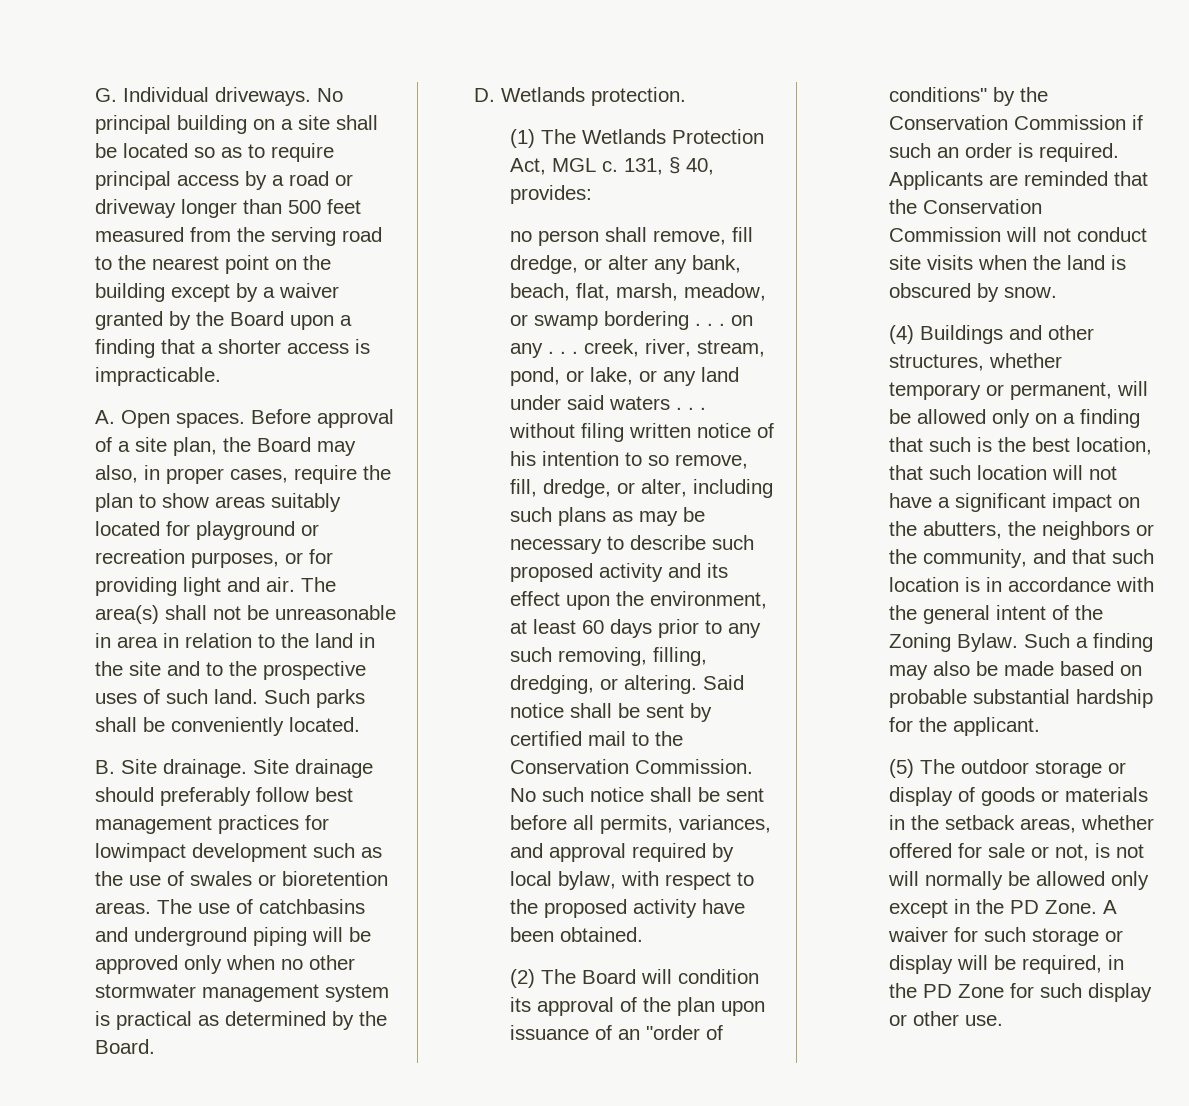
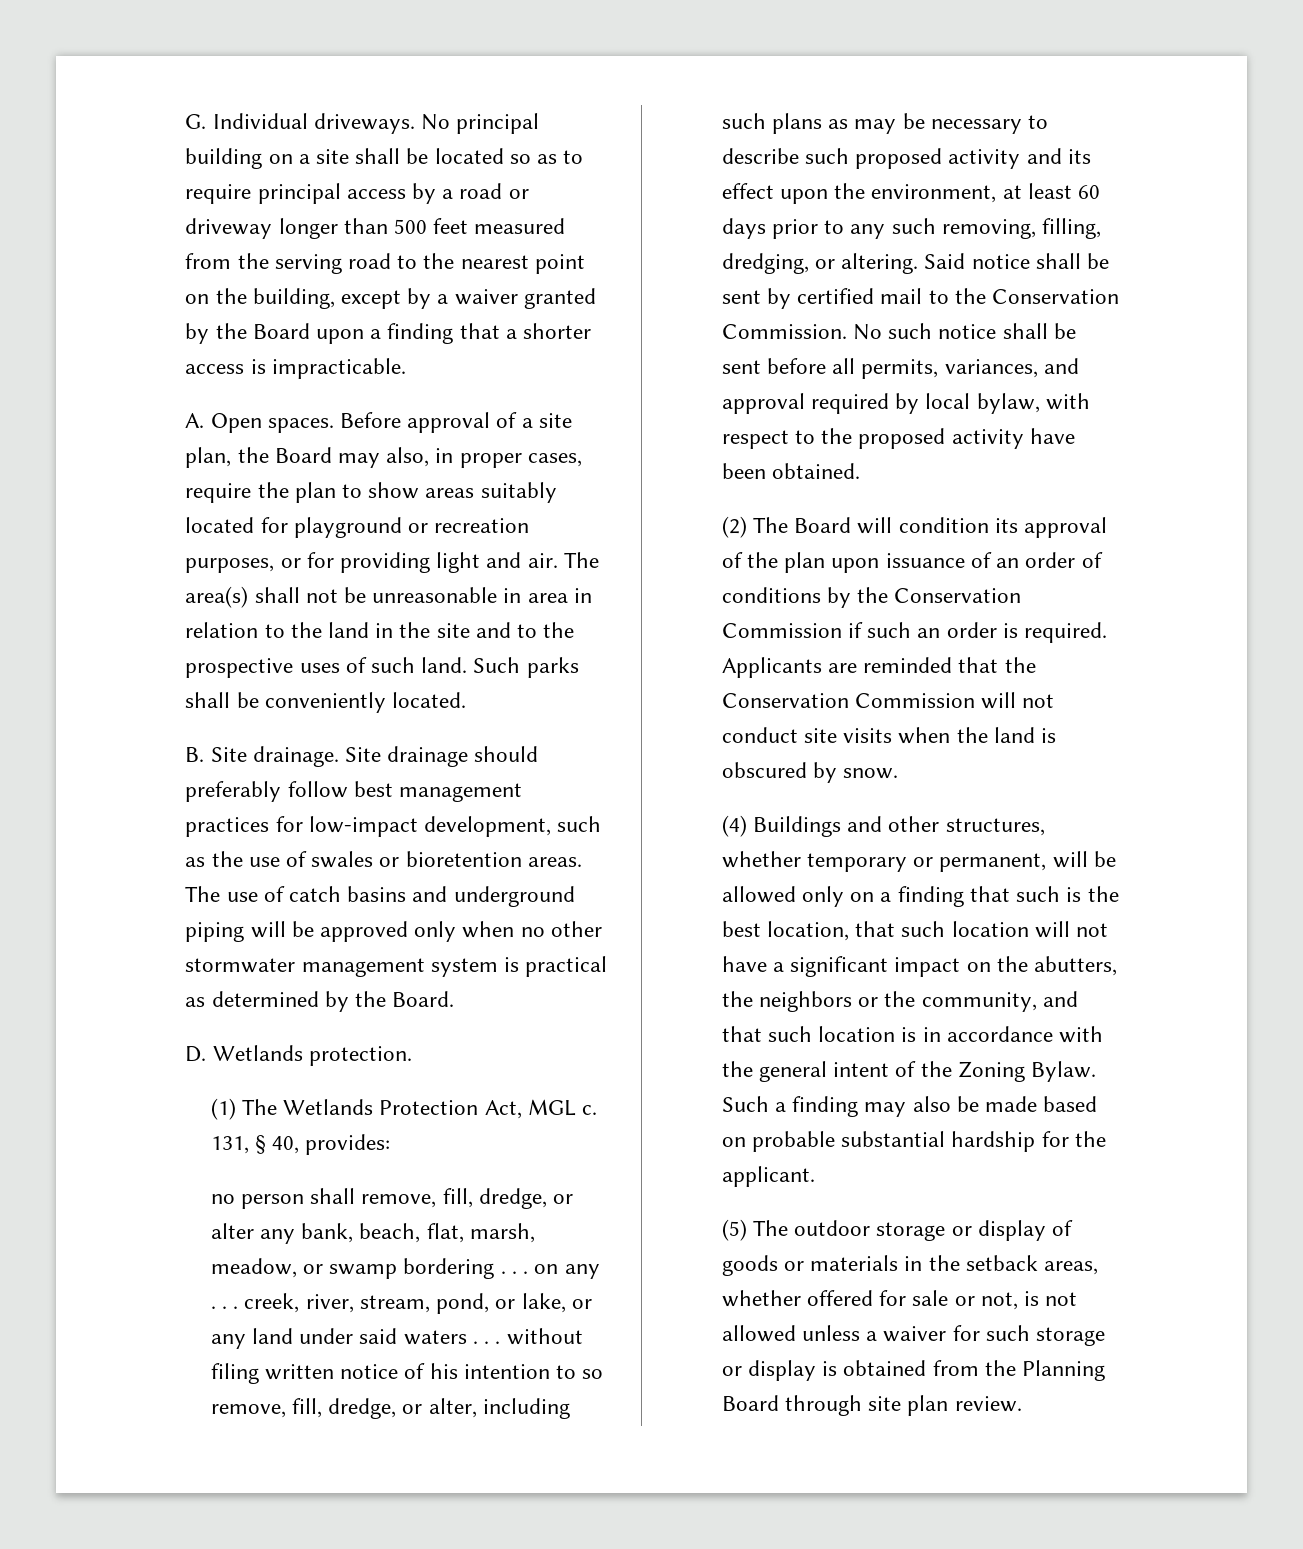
- No principal building on a site shall be located so as to require principal access by a road or driveway longer than 500 feet measured from the serving road to the nearest point on the building except by a waiver granted by the Board upon a finding that a shorter access is impracticable.
+ No principal building on a site shall be located so as to require principal access by a road or driveway longer than 500 feet measured from the serving road to the nearest point on the building, except by a waiver granted by the Board upon a finding that a shorter access is impracticable.
- Site drainage should preferably follow best management practices for lowimpact development such as the use of swales or bioretention areas.
+ Site drainage should preferably follow best management practices for low-impact development, such as the use of swales or bioretention areas.
- The use of catchbasins and underground piping will be approved only when no other stormwater management system is practical as determined by the Board.
+ The use of catch basins and underground piping will be approved only when no other stormwater management system is practical as determined by the Board.
- no person shall remove, fill dredge, or alter any bank, beach, flat, marsh, meadow, or swamp bordering . . . on any . . . creek, river, stream, pond, or lake, or any land under said waters . . . without filing written notice of his intention to so remove, fill, dredge, or alter, including such plans as may be necessary to describe such proposed activity and its effect upon the environment, at least 60 days prior to any such removing, filling, dredging, or altering.
+ no person shall remove, fill, dredge, or alter any bank, beach, flat, marsh, meadow, or swamp bordering . . . on any . . . creek, river, stream, pond, or lake, or any land under said waters . . . without filing written notice of his intention to so remove, fill, dredge, or alter, including such plans as may be necessary to describe such proposed activity and its effect upon the environment, at least 60 days prior to any such removing, filling, dredging, or altering.
- (2) The Board will condition its approval of the plan upon issuance of an "order of conditions" by the Conservation Commission if such an order is required.
+ (2) The Board will condition its approval of the plan upon issuance of an order of conditions by the Conservation Commission if such an order is required.
- (5) The outdoor storage or display of goods or materials in the setback areas, whether offered for sale or not, is not will normally be allowed only except in the PD Zone. A waiver for such storage or display will be required, in the PD Zone for such display or other use.
+ (5) The outdoor storage or display of goods or materials in the setback areas, whether offered for sale or not, is not allowed unless a waiver for such storage or display is obtained from the Planning Board through site plan review.

